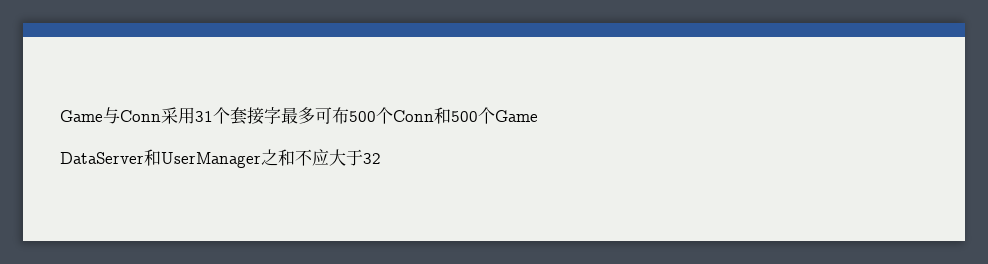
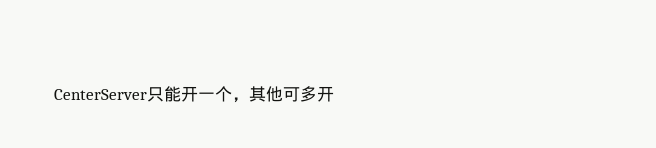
- Game与Conn采用31个套接字最多可布500个Conn和500个Game
- DataServer和UserManager之和不应大于32
+ CenterServer只能开一个，其他可多开

